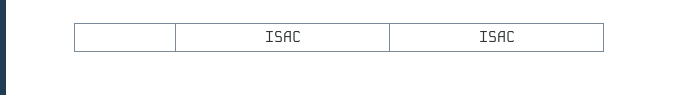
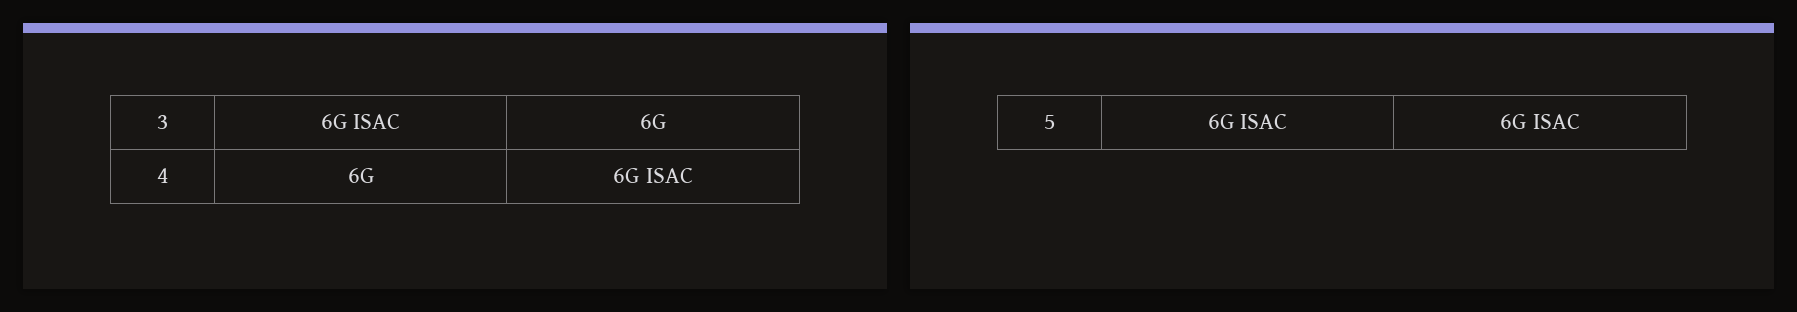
- | ISAC | ISAC
+ 3 | 6G ISAC | 6G
+ 4 | 6G | 6G ISAC
+ 5 | 6G ISAC | 6G ISAC

